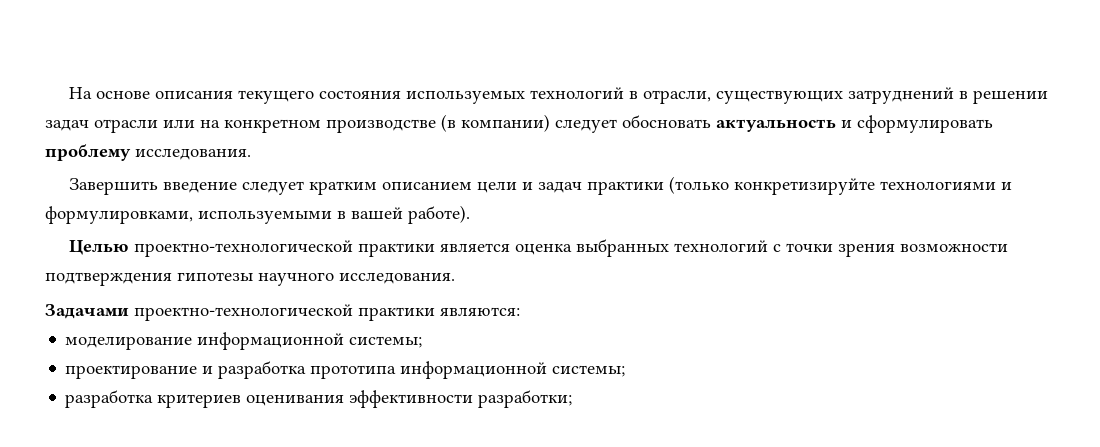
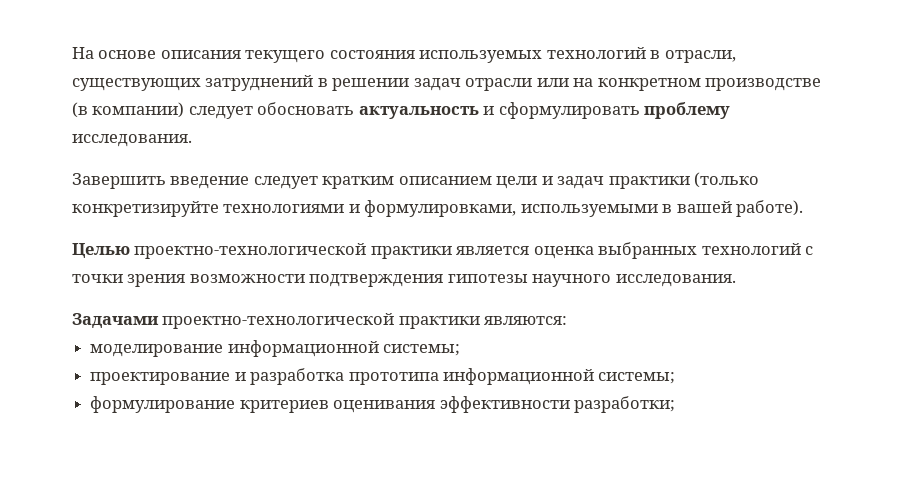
- разработка критериев оценивания эффективности разработки;
+ формулирование критериев оценивания эффективности разработки;

